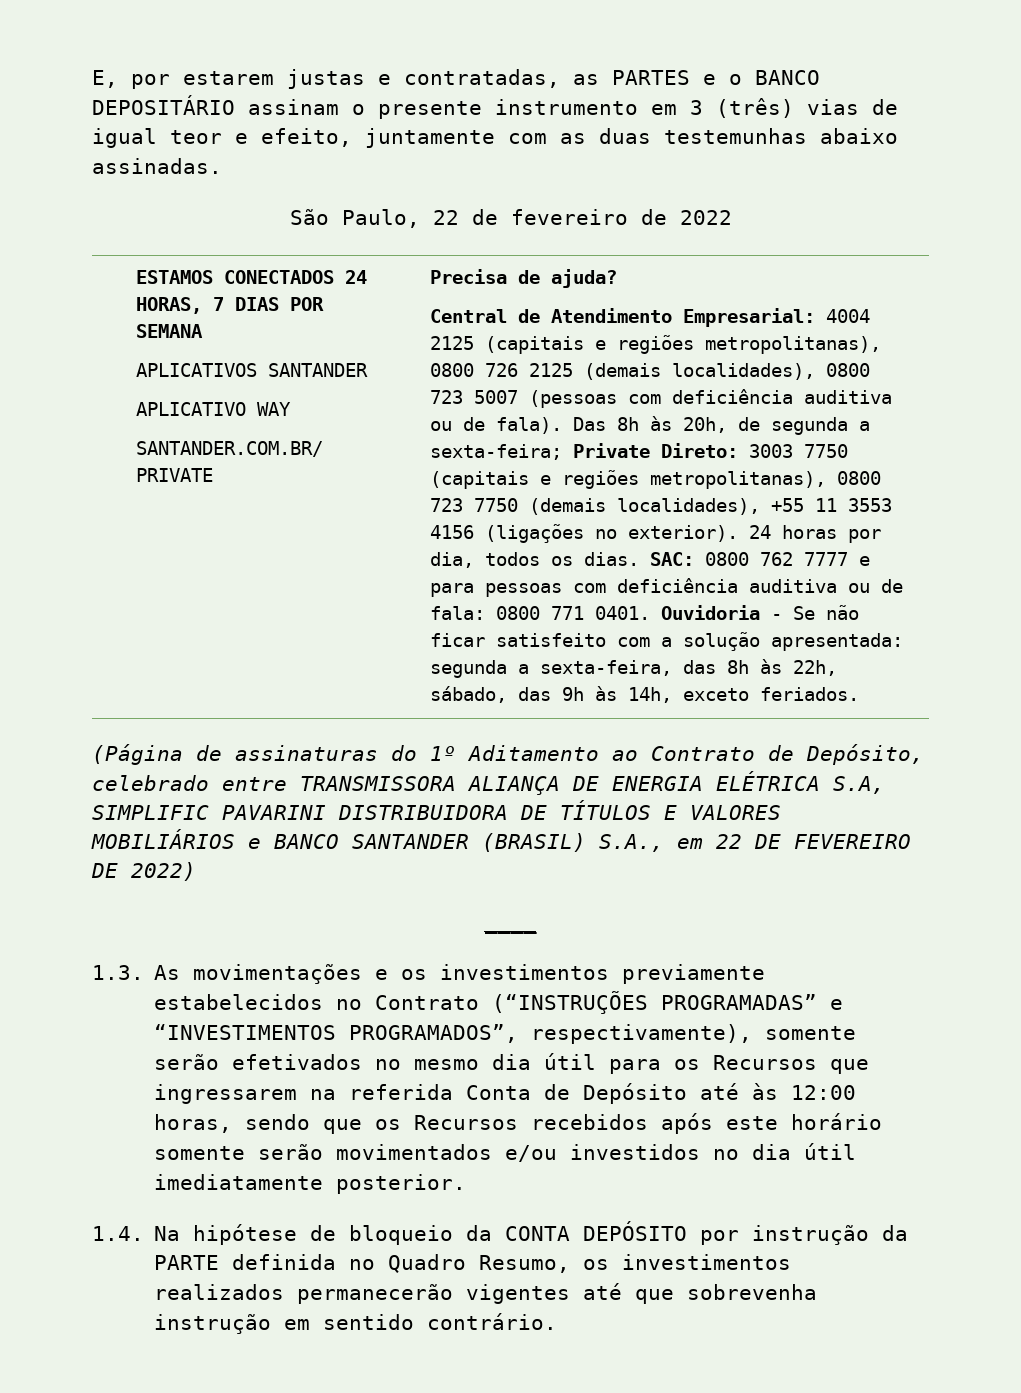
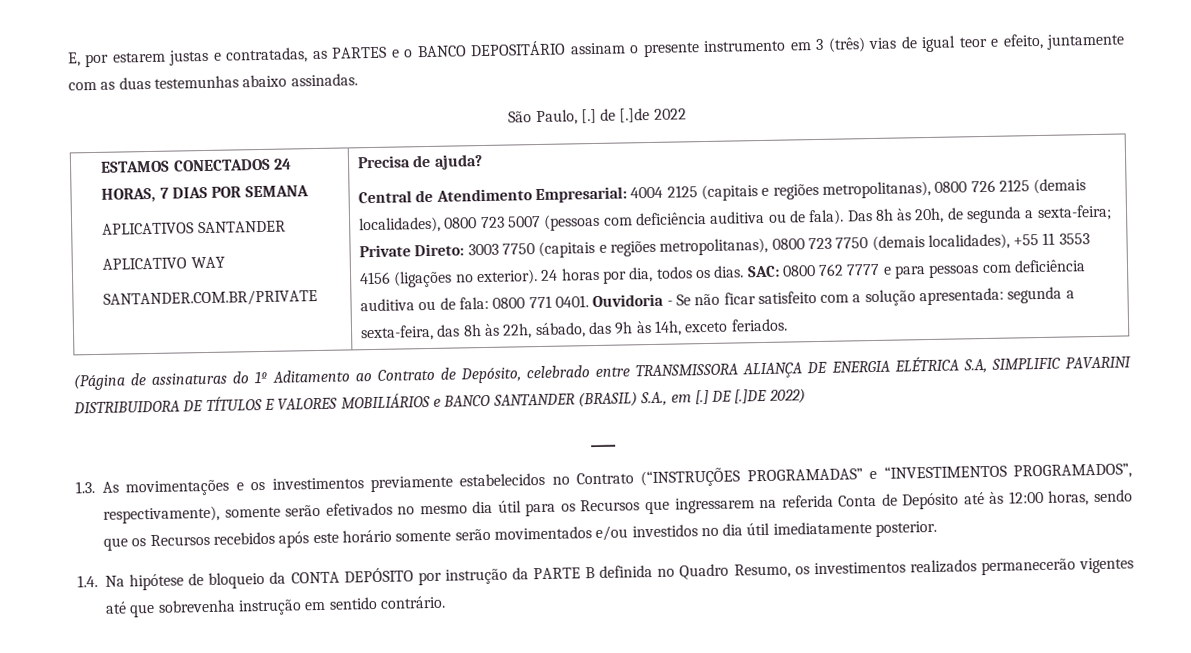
- São Paulo, 22 de fevereiro de 2022
+ São Paulo, [.] de [.]de 2022
- (Página de assinaturas do 1º Aditamento ao Contrato de Depósito, celebrado entre TRANSMISSORA ALIANÇA DE ENERGIA ELÉTRICA S.A, SIMPLIFIC PAVARINI DISTRIBUIDORA DE TÍTULOS E VALORES MOBILIÁRIOS e BANCO SANTANDER (BRASIL) S.A., em 22 DE FEVEREIRO DE 2022)
+ (Página de assinaturas do 1º Aditamento ao Contrato de Depósito, celebrado entre TRANSMISSORA ALIANÇA DE ENERGIA ELÉTRICA S.A, SIMPLIFIC PAVARINI DISTRIBUIDORA DE TÍTULOS E VALORES MOBILIÁRIOS e BANCO SANTANDER (BRASIL) S.A., em [.] DE [.]DE 2022)
- 1.4. Na hipótese de bloqueio da CONTA DEPÓSITO por instrução da PARTE definida no Quadro Resumo, os investimentos realizados permanecerão vigentes até que sobrevenha instrução em sentido contrário.
+ 1.4. Na hipótese de bloqueio da CONTA DEPÓSITO por instrução da PARTE B definida no Quadro Resumo, os investimentos realizados permanecerão vigentes até que sobrevenha instrução em sentido contrário.

